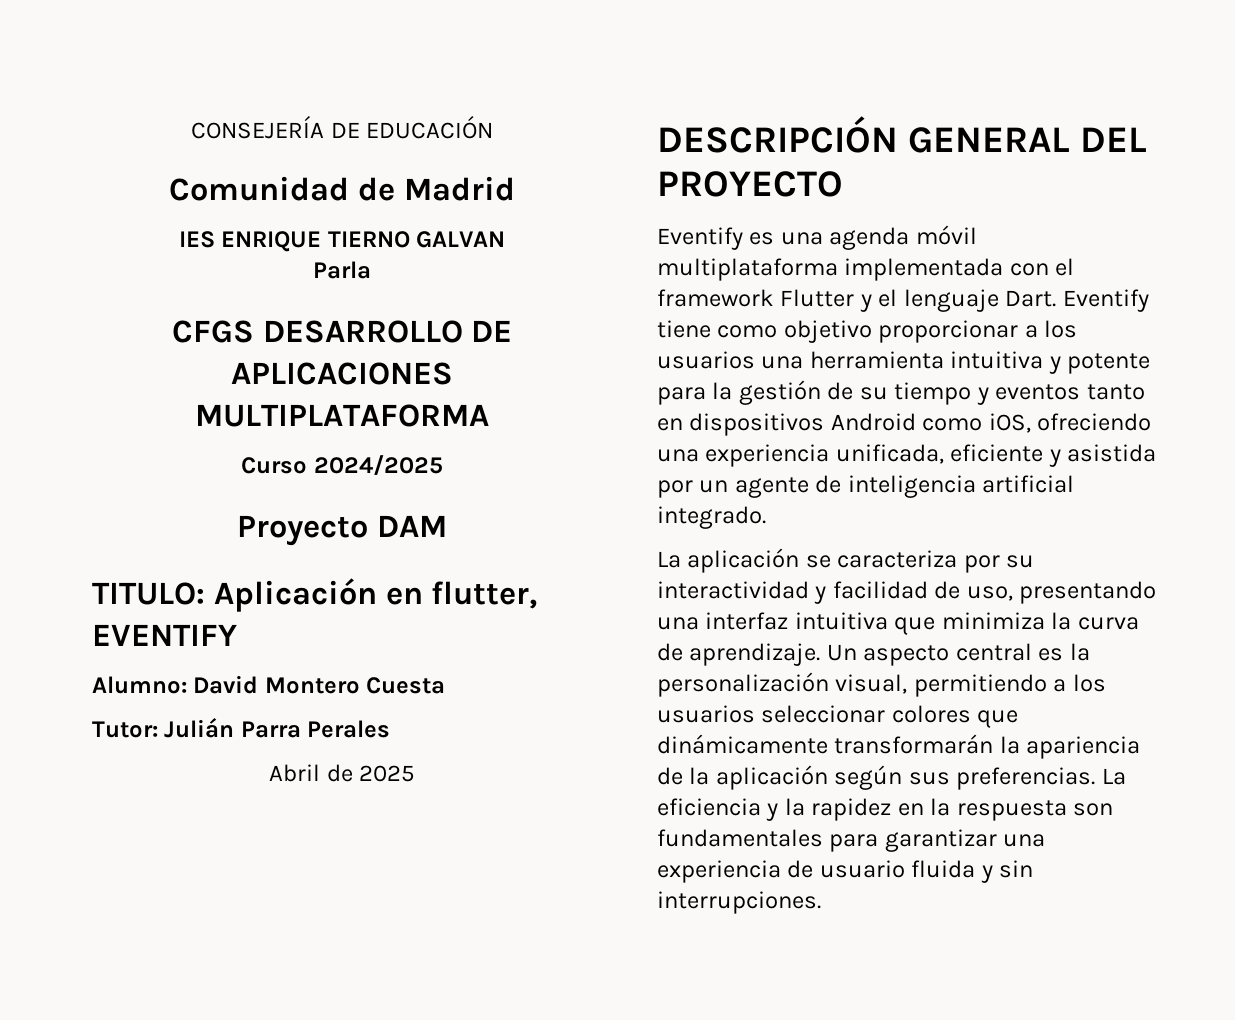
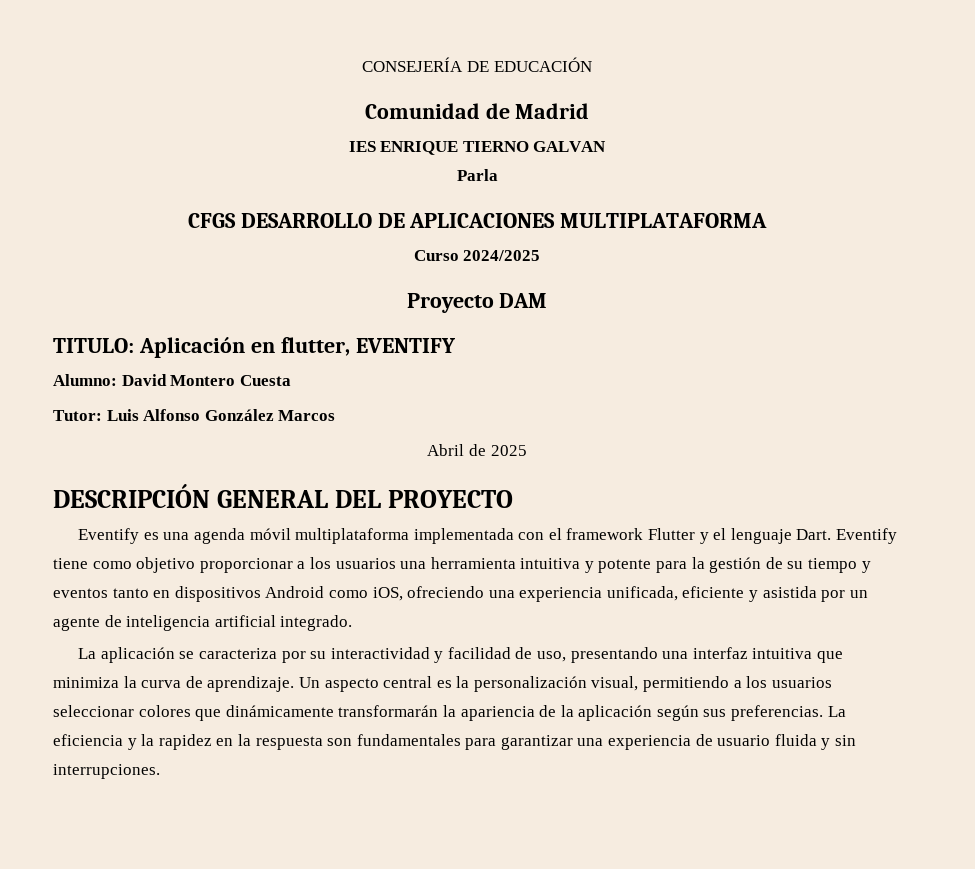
- Tutor: Julián Parra Perales
+ Tutor: Luis Alfonso González Marcos

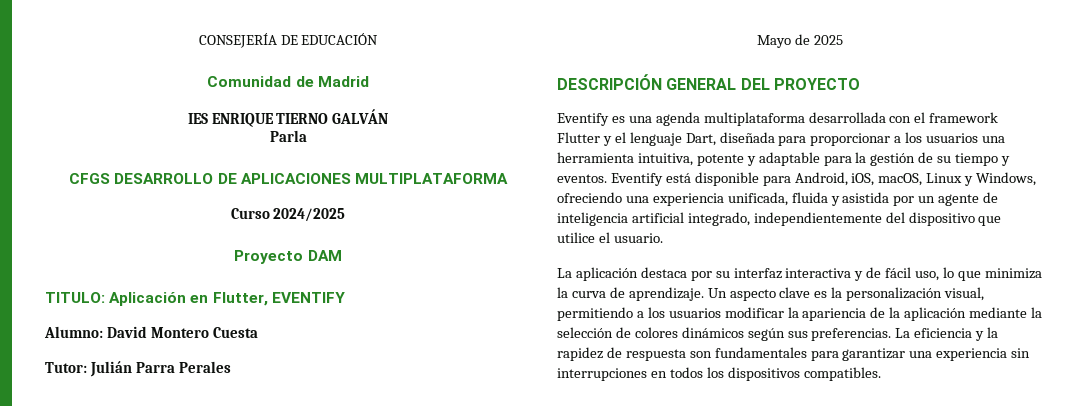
- IES ENRIQUE TIERNO GALVAN
+ IES ENRIQUE TIERNO GALVÁN
- TITULO: Aplicación en flutter, EVENTIFY
+ TITULO: Aplicación en Flutter, EVENTIFY
- Tutor: Luis Alfonso González Marcos
- Abril de 2025
+ Tutor: Julián Parra Perales
+ Mayo de 2025
- Eventify es una agenda móvil multiplataforma implementada con el framework Flutter y el lenguaje Dart. Eventify tiene como objetivo proporcionar a los usuarios una herramienta intuitiva y potente para la gestión de su tiempo y eventos tanto en dispositivos Android como iOS, ofreciendo una experiencia unificada, eficiente y asistida por un agente de inteligencia artificial integrado.
- La aplicación se caracteriza por su interactividad y facilidad de uso, presentando una interfaz intuitiva que minimiza la curva de aprendizaje.
+ Eventify es una agenda multiplataforma desarrollada con el framework Flutter y el lenguaje Dart, diseñada para proporcionar a los usuarios una herramienta intuitiva, potente y adaptable para la gestión de su tiempo y eventos. Eventify está disponible para Android, iOS, macOS, Linux y Windows, ofreciendo una experiencia unificada, fluida y asistida por un agente de inteligencia artificial integrado, independientemente del dispositivo que utilice el usuario.
+ La aplicación destaca por su interfaz interactiva y de fácil uso, lo que minimiza la curva de aprendizaje.
- Un aspecto central es la personalización visual, permitiendo a los usuarios seleccionar colores que dinámicamente transformarán la apariencia de la aplicación según sus preferencias.
+ Un aspecto clave es la personalización visual, permitiendo a los usuarios modificar la apariencia de la aplicación mediante la selección de colores dinámicos según sus preferencias.
- La eficiencia y la rapidez en la respuesta son fundamentales para garantizar una experiencia de usuario fluida y sin interrupciones.
+ La eficiencia y la rapidez de respuesta son fundamentales para garantizar una experiencia sin interrupciones en todos los dispositivos compatibles.

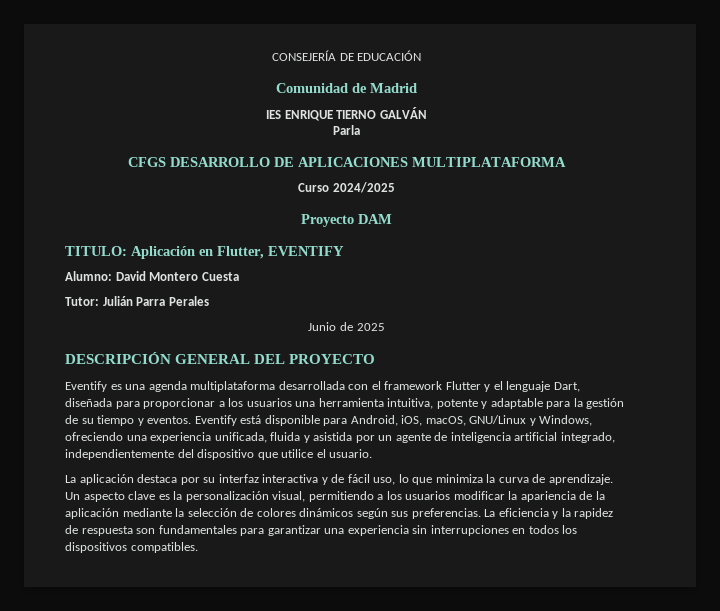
- Mayo de 2025
+ Junio de 2025
- Eventify está disponible para Android, iOS, macOS, Linux y Windows, ofreciendo una experiencia unificada, fluida y asistida por un agente de inteligencia artificial integrado, independientemente del dispositivo que utilice el usuario.
+ Eventify está disponible para Android, iOS, macOS, GNU/Linux y Windows, ofreciendo una experiencia unificada, fluida y asistida por un agente de inteligencia artificial integrado, independientemente del dispositivo que utilice el usuario.

